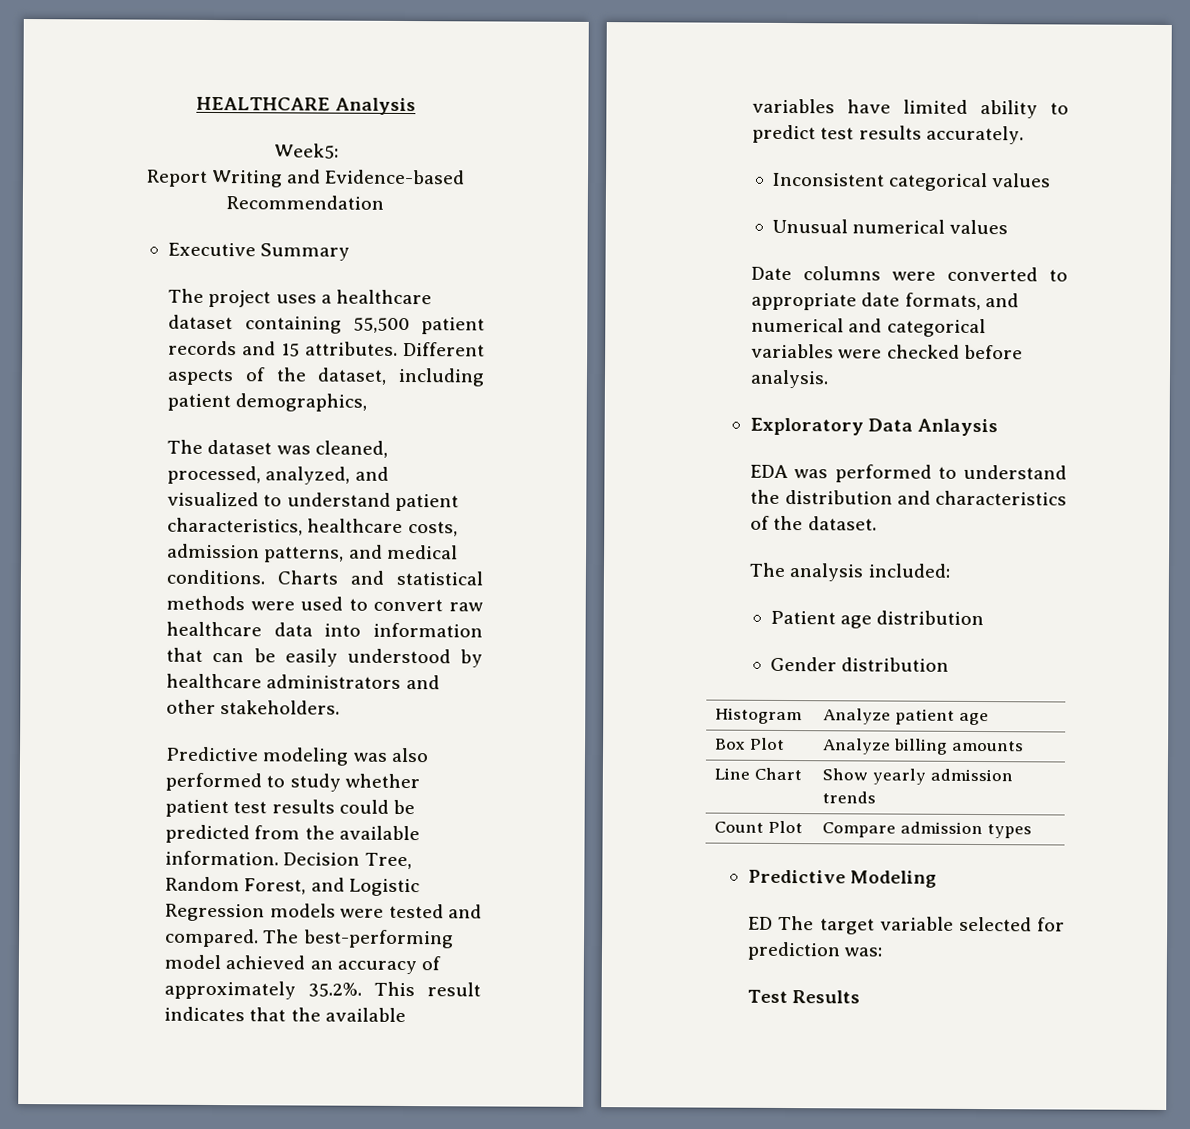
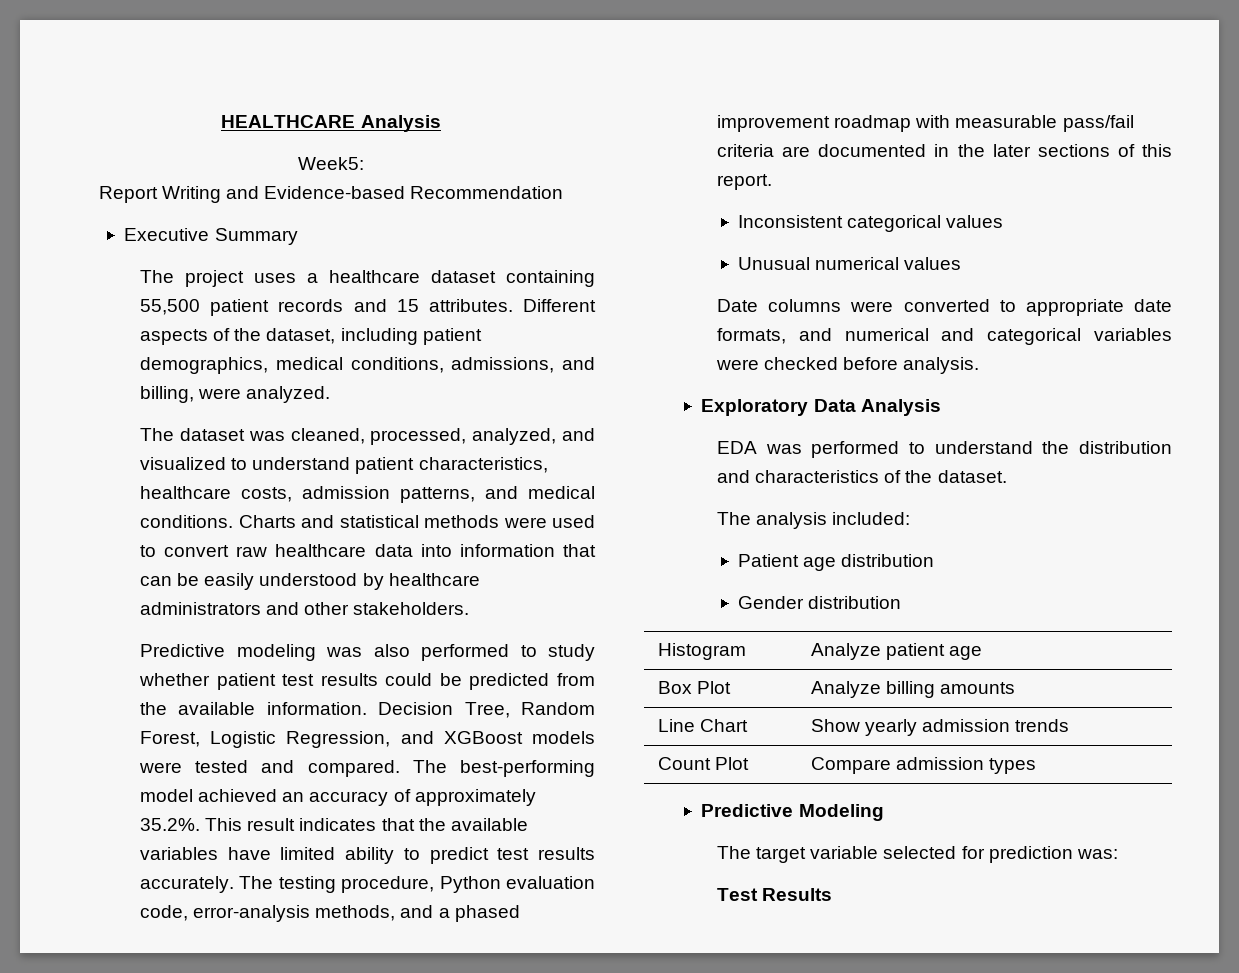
- Different aspects of the dataset, including patient demographics,
+ Different aspects of the dataset, including patient demographics, medical conditions, admissions, and billing, were analyzed.
- Decision Tree, Random Forest, and Logistic Regression models were tested and compared.
+ Decision Tree, Random Forest, Logistic Regression, and XGBoost models were tested and compared.
+ The testing procedure, Python evaluation code, error-analysis methods, and a phased improvement roadmap with measurable pass/fail criteria are documented in the later sections of this report.
- Exploratory Data Anlaysis
+ Exploratory Data Analysis
- ED The target variable selected for prediction was:
+ The target variable selected for prediction was:

